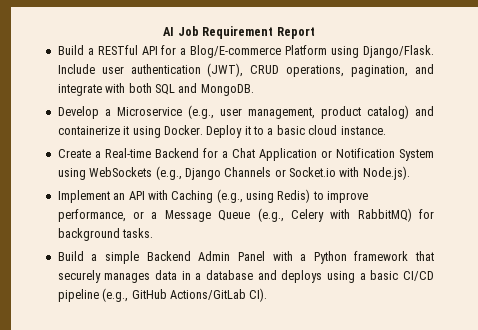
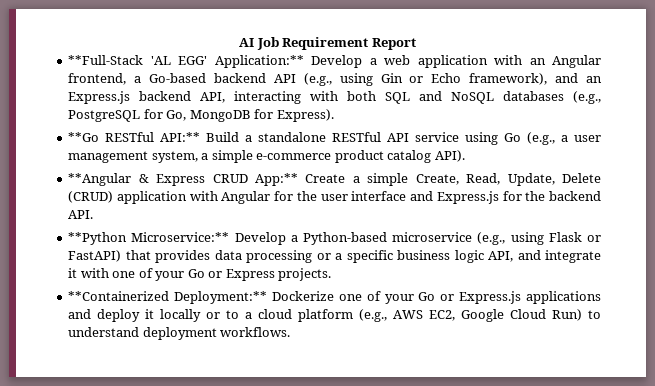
- Build a RESTful API for a Blog/E-commerce Platform using Django/Flask. Include user authentication (JWT), CRUD operations, pagination, and integrate with both SQL and MongoDB.
- Develop a Microservice (e.g., user management, product catalog) and containerize it using Docker. Deploy it to a basic cloud instance.
- Create a Real-time Backend for a Chat Application or Notification System using WebSockets (e.g., Django Channels or Socket.io with Node.js).
- Implement an API with Caching (e.g., using Redis) to improve performance, or a Message Queue (e.g., Celery with RabbitMQ) for background tasks.
- Build a simple Backend Admin Panel with a Python framework that securely manages data in a database and deploys using a basic CI/CD pipeline (e.g., GitHub Actions/GitLab CI).
+ **Full-Stack 'AL EGG' Application:** Develop a web application with an Angular frontend, a Go-based backend API (e.g., using Gin or Echo framework), and an Express.js backend API, interacting with both SQL and NoSQL databases (e.g., PostgreSQL for Go, MongoDB for Express).
+ **Go RESTful API:** Build a standalone RESTful API service using Go (e.g., a user management system, a simple e-commerce product catalog API).
+ **Angular & Express CRUD App:** Create a simple Create, Read, Update, Delete (CRUD) application with Angular for the user interface and Express.js for the backend API.
+ **Python Microservice:** Develop a Python-based microservice (e.g., using Flask or FastAPI) that provides data processing or a specific business logic API, and integrate it with one of your Go or Express projects.
+ **Containerized Deployment:** Dockerize one of your Go or Express.js applications and deploy it locally or to a cloud platform (e.g., AWS EC2, Google Cloud Run) to understand deployment workflows.

